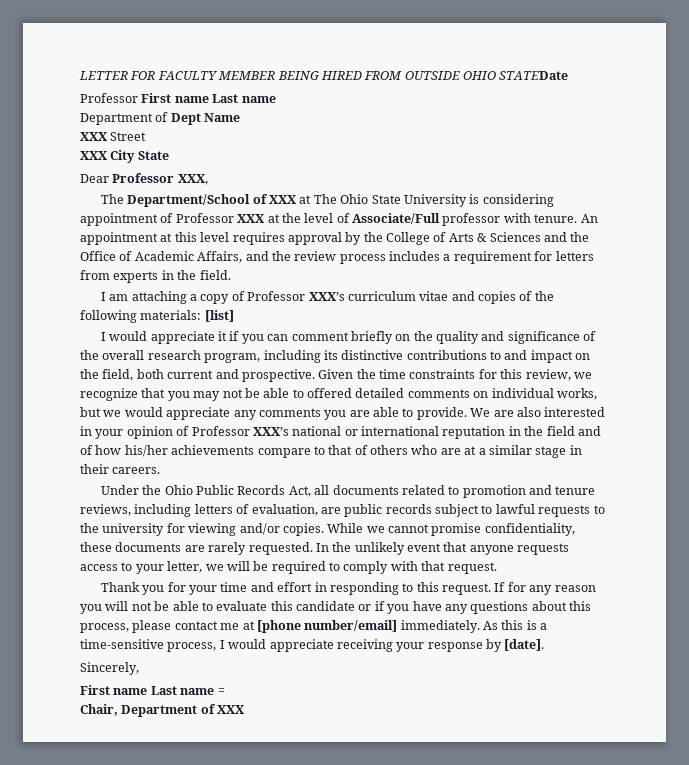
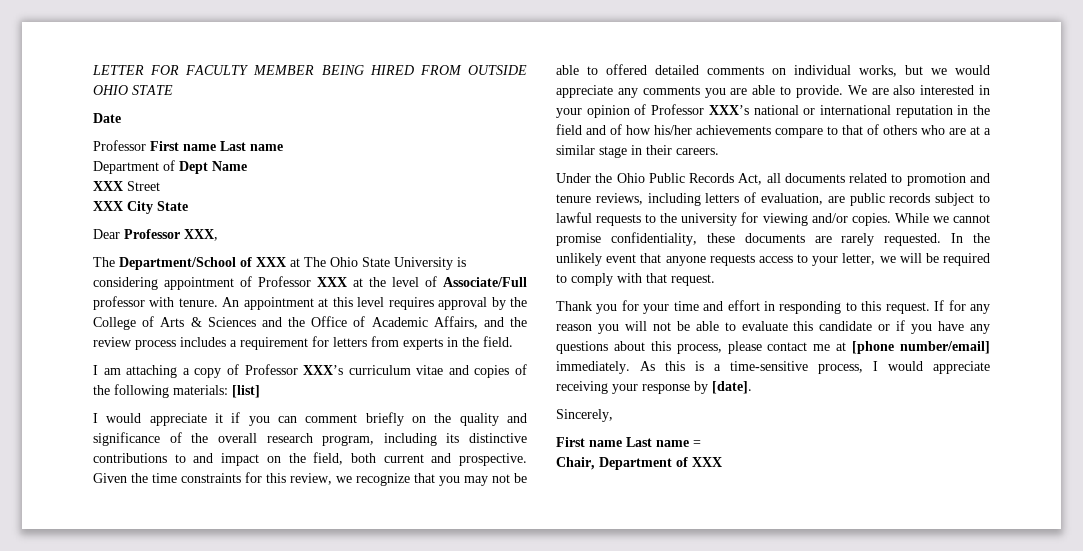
- LETTER FOR FACULTY MEMBER BEING HIRED FROM OUTSIDE OHIO STATEDate
+ LETTER FOR FACULTY MEMBER BEING HIRED FROM OUTSIDE OHIO STATE
+ Date

